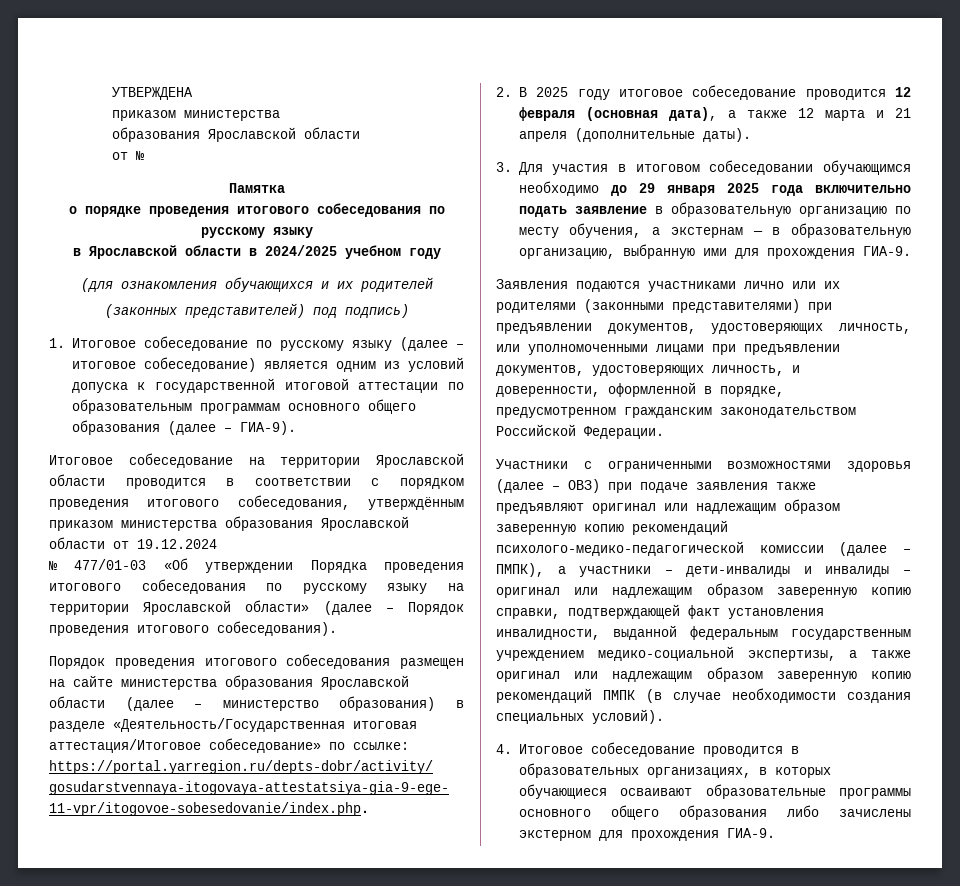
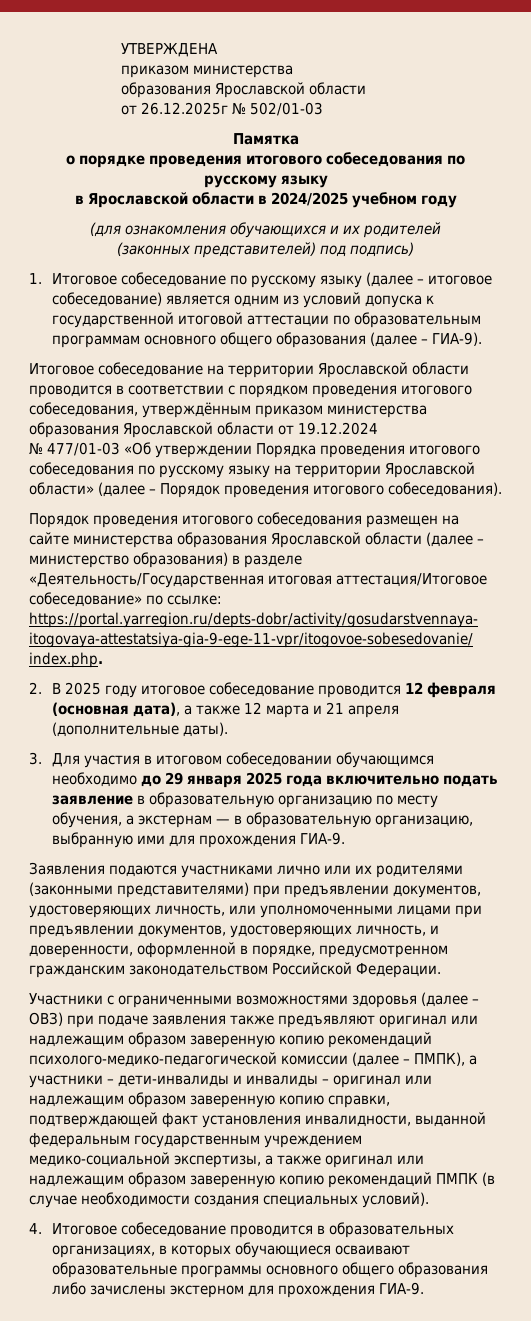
- от №
+ от 26.12.2025г № 502/01-03

